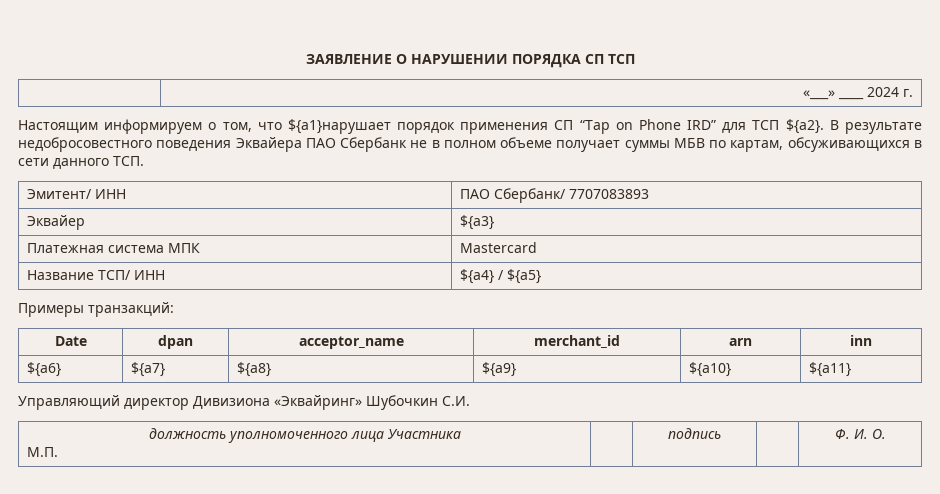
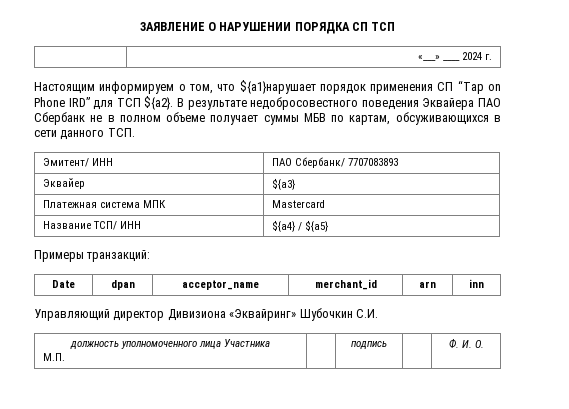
- ${a6} | ${a7} | ${a8} | ${a9} | ${a10} | ${a11}

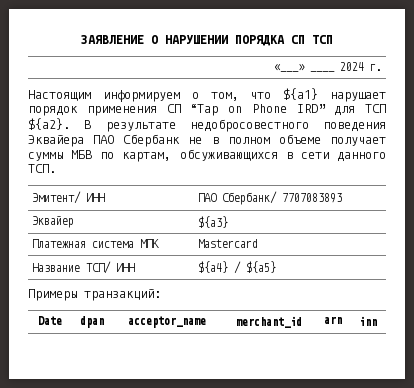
- Настоящим информируем о том, что ${a1}нарушает порядок применения СП “Tap on Phone IRD” для ТСП ${a2}.
+ Настоящим информируем о том, что ${a1} нарушает порядок применения СП “Tap on Phone IRD” для ТСП ${a2}.
- Управляющий директор Дивизиона «Эквайринг» Шубочкин С.И.
- должность уполномоченного лица Участника
- М.П. | | подпись | | Ф. И. О.

